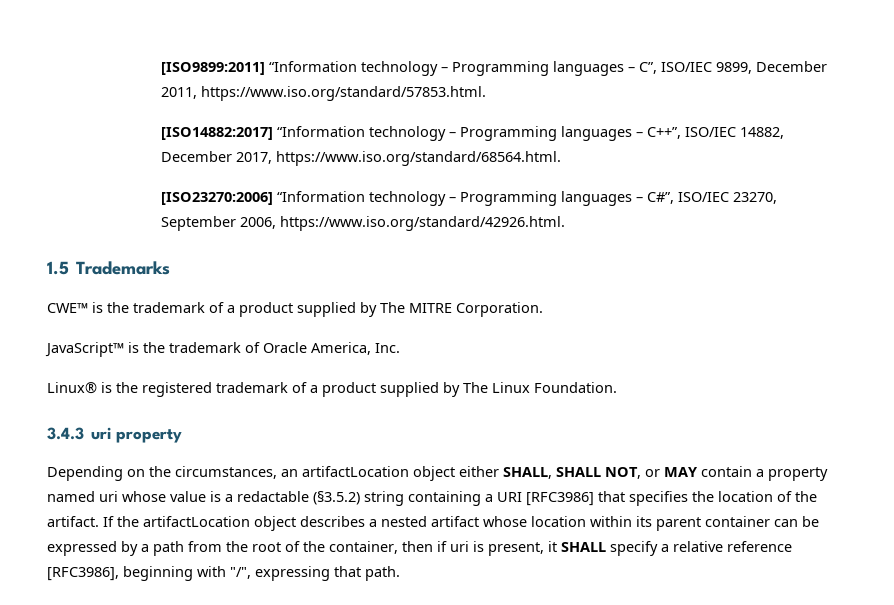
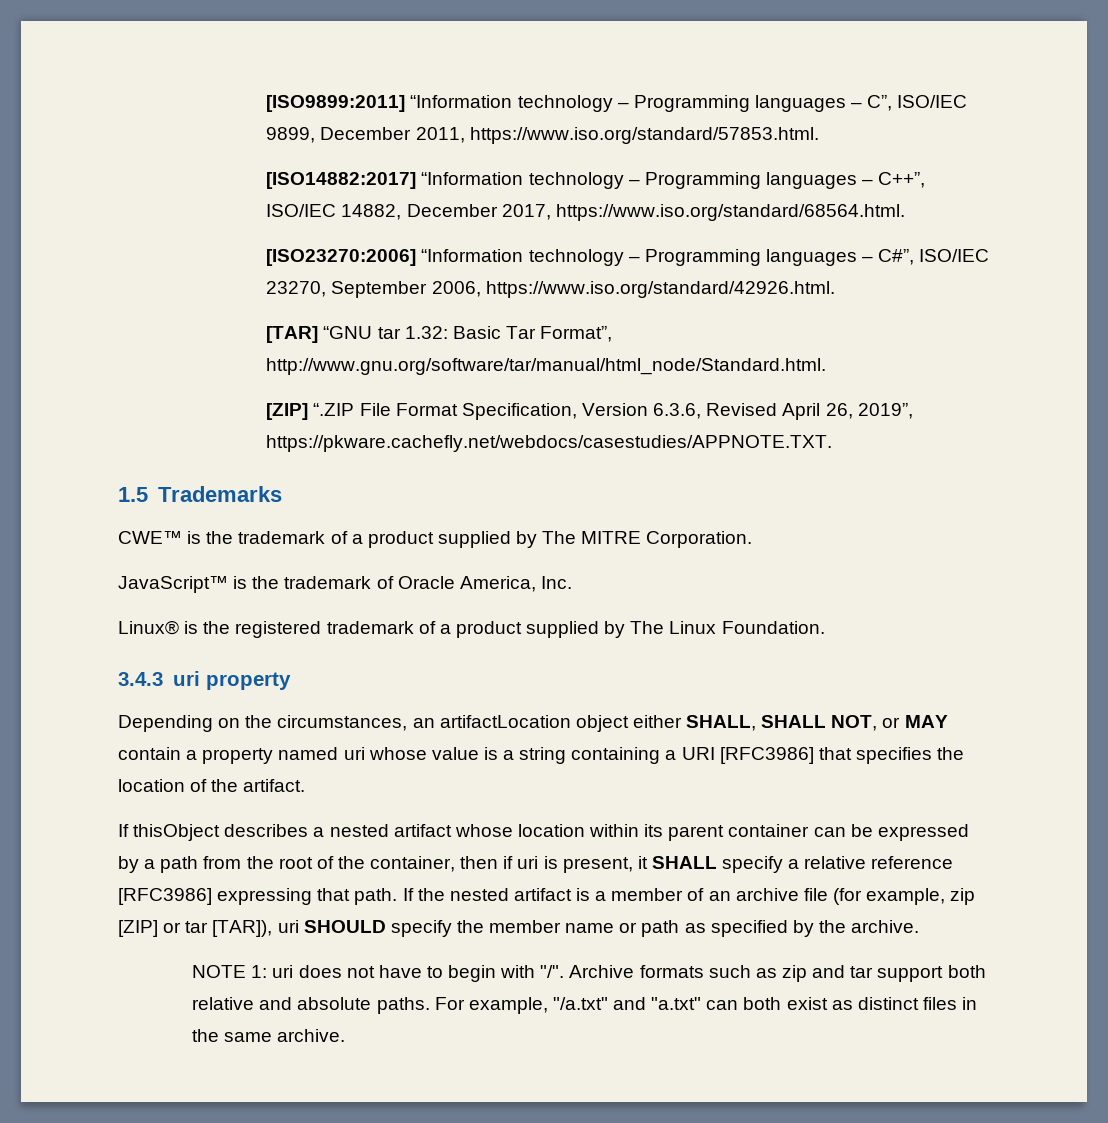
+ [TAR] “GNU tar 1.32: Basic Tar Format”, http://www.gnu.org/software/tar/manual/html_node/Standard.html.
+ [ZIP] “.ZIP File Format Specification, Version 6.3.6, Revised April 26, 2019”, https://pkware.cachefly.net/webdocs/casestudies/APPNOTE.TXT.
- Depending on the circumstances, an artifactLocation object either SHALL, SHALL NOT, or MAY contain a property named uri whose value is a redactable (§3.5.2) string containing a URI [RFC3986] that specifies the location of the artifact. If the artifactLocation object describes a nested artifact whose location within its parent container can be expressed by a path from the root of the container, then if uri is present, it SHALL specify a relative reference [RFC3986], beginning with "/", expressing that path.
+ Depending on the circumstances, an artifactLocation object either SHALL, SHALL NOT, or MAY contain a property named uri whose value is a string containing a URI [RFC3986] that specifies the location of the artifact.
+ If thisObject describes a nested artifact whose location within its parent container can be expressed by a path from the root of the container, then if uri is present, it SHALL specify a relative reference [RFC3986] expressing that path. If the nested artifact is a member of an archive file (for example, zip [ZIP] or tar [TAR]), uri SHOULD specify the member name or path as specified by the archive.
+ NOTE 1: uri does not have to begin with "/". Archive formats such as zip and tar support both relative and absolute paths. For example, "/a.txt" and "a.txt" can both exist as distinct files in the same archive.

